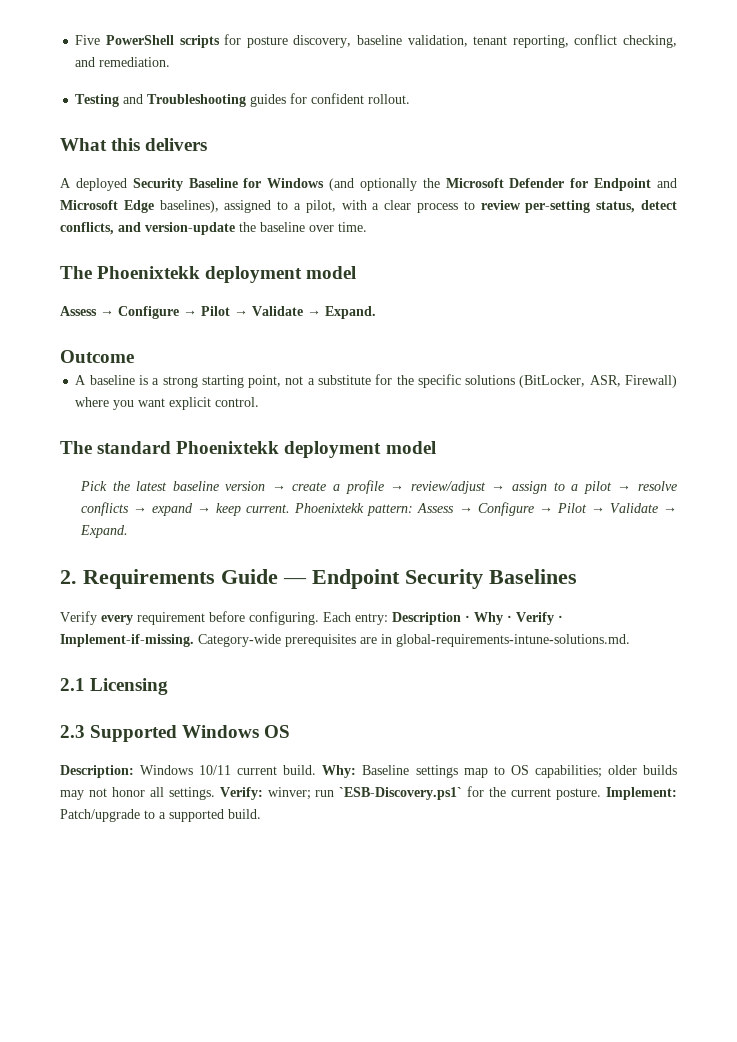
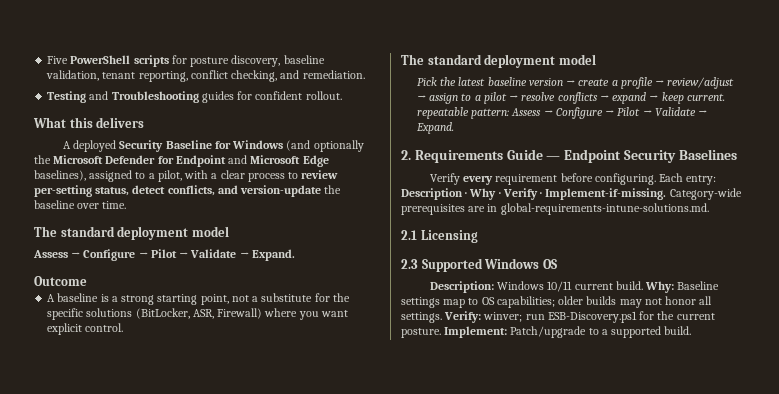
  A deployed Security Baseline for Windows (and optionally the Microsoft Defender for Endpoint and Microsoft Edge baselines), assigned to a pilot, with a clear process to review per-setting status, detect conflicts, and version-update the baseline over time.
- The Phoenixtekk deployment model
+ The standard deployment model
  A baseline is a strong starting point, not a substitute for the specific solutions (BitLocker, ASR, Firewall) where you want explicit control.
- The standard Phoenixtekk deployment model
+ The standard deployment model
- Pick the latest baseline version → create a profile → review/adjust → assign to a pilot → resolve conflicts → expand → keep current. Phoenixtekk pattern: Assess → Configure → Pilot → Validate → Expand.
+ Pick the latest baseline version → create a profile → review/adjust → assign to a pilot → resolve conflicts → expand → keep current. repeatable pattern: Assess → Configure → Pilot → Validate → Expand.
- Verify: winver; run `ESB-Discovery.ps1` for the current posture.
+ Verify: winver; run ESB-Discovery.ps1 for the current posture.

